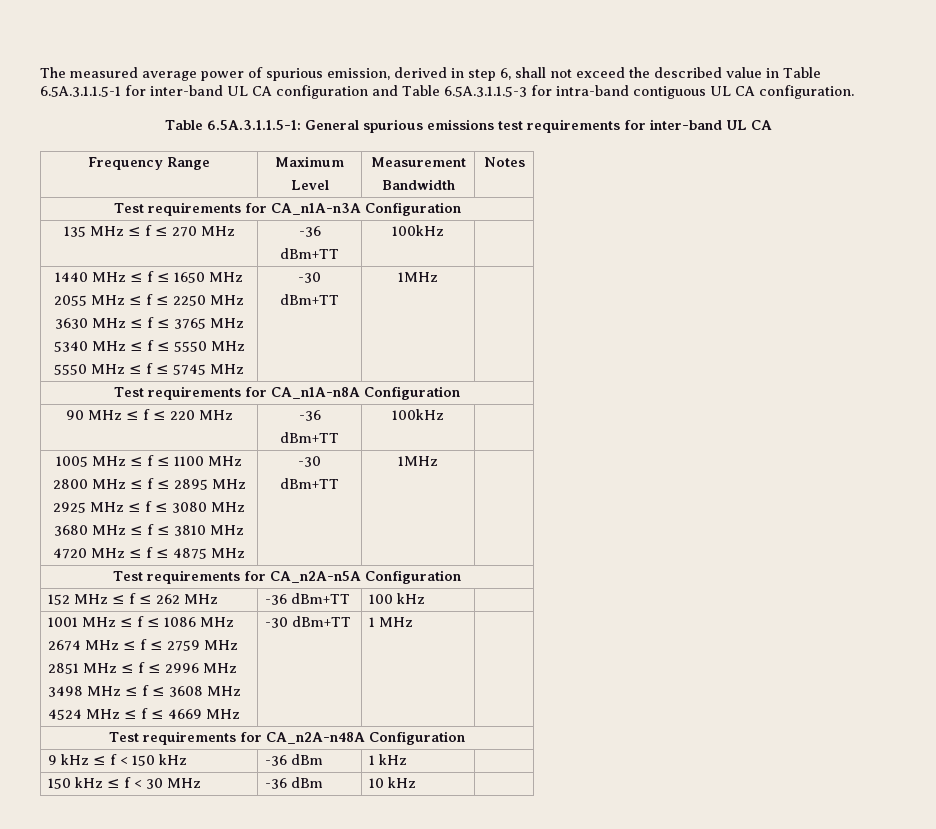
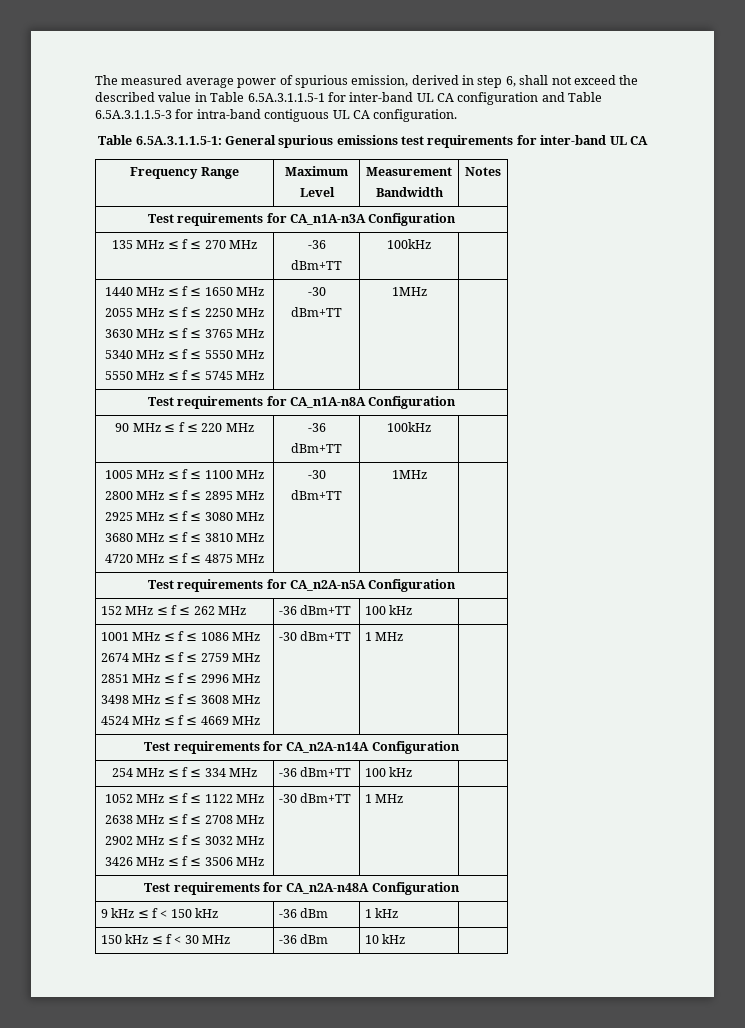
+ Test requirements for CA_n2A-n14A Configuration
+ 254 MHz ≤ f ≤ 334 MHz | -36 dBm+TT | 100 kHz |
+ 1052 MHz ≤ f ≤ 1122 MHz
+ 2638 MHz ≤ f ≤ 2708 MHz
+ 2902 MHz ≤ f ≤ 3032 MHz
+ 3426 MHz ≤ f ≤ 3506 MHz | -30 dBm+TT | 1 MHz |

